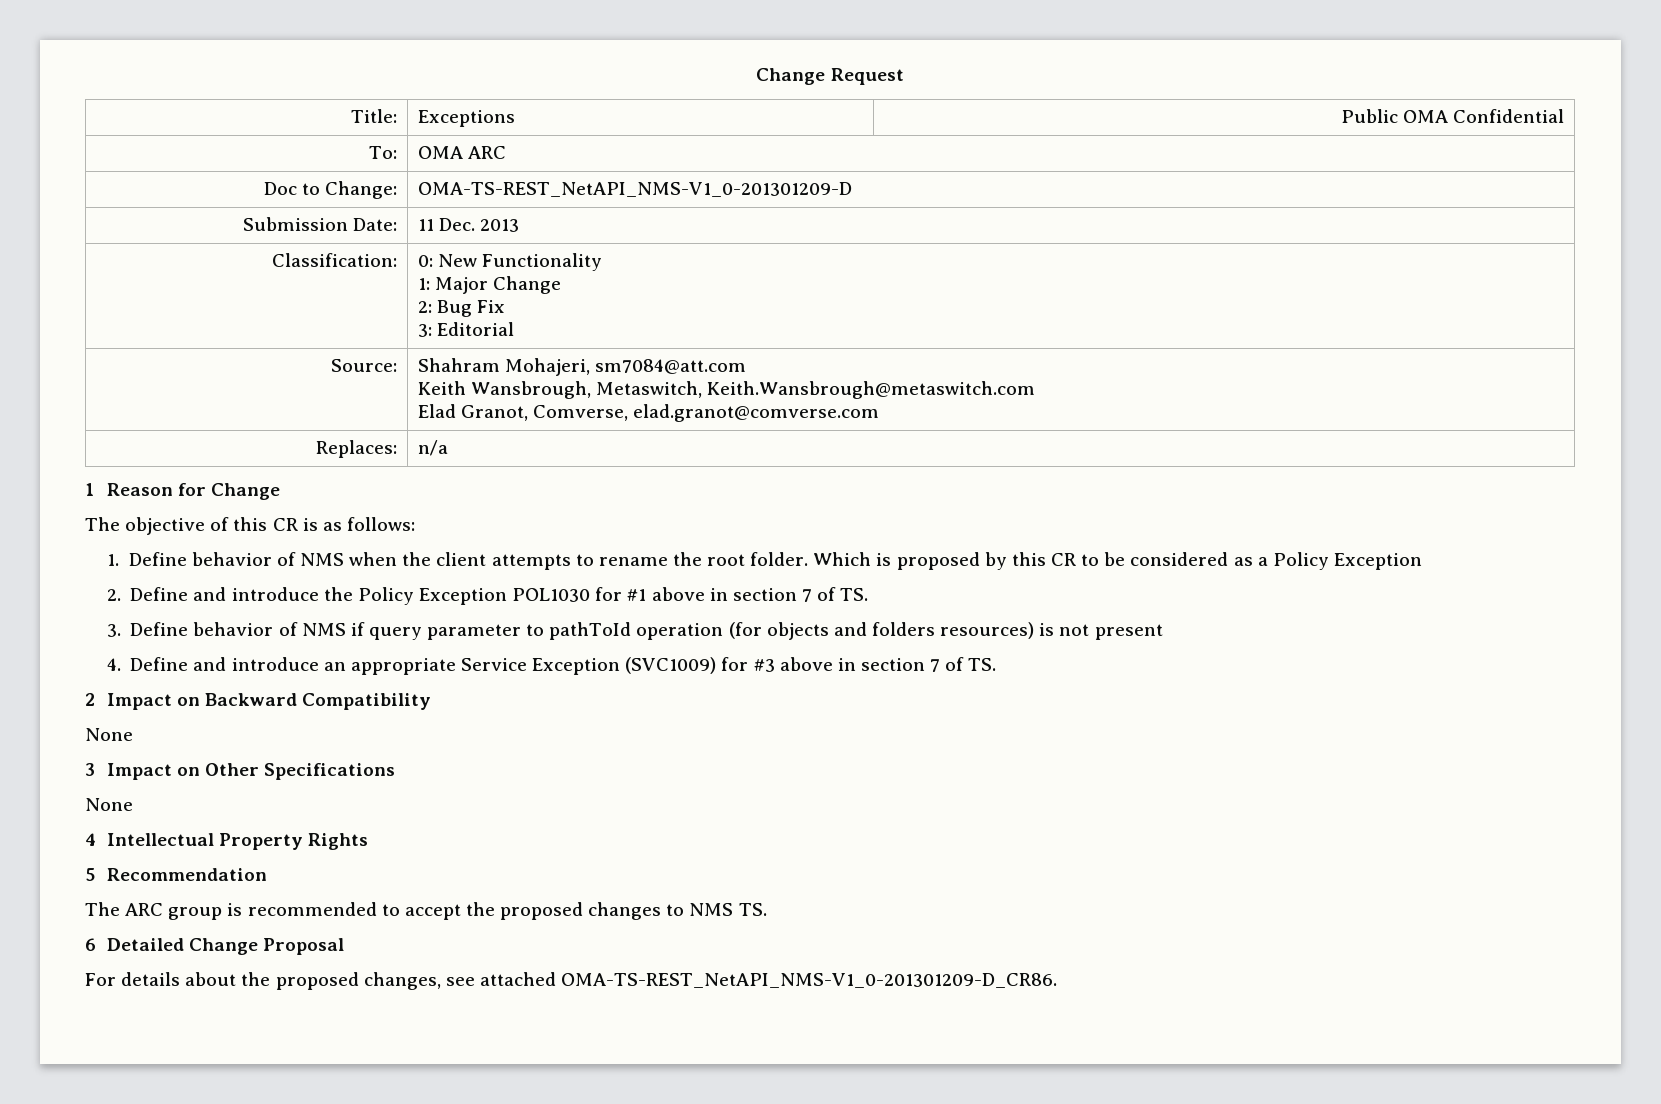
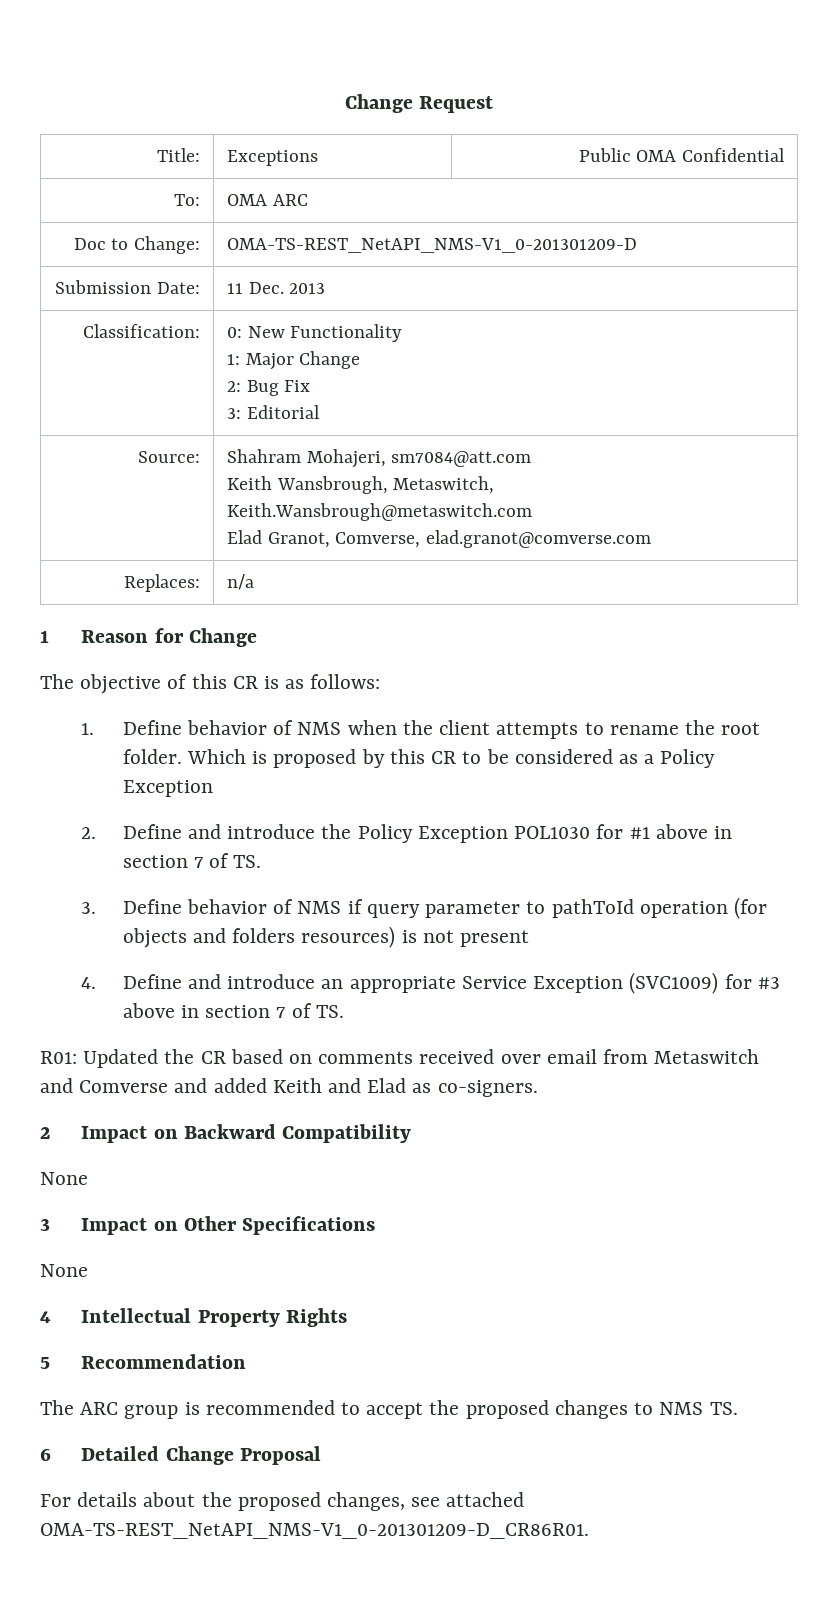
+ R01: Updated the CR based on comments received over email from Metaswitch and Comverse and added Keith and Elad as co-signers.
- For details about the proposed changes, see attached OMA-TS-REST_NetAPI_NMS-V1_0-201301209-D_CR86.
+ For details about the proposed changes, see attached OMA-TS-REST_NetAPI_NMS-V1_0-201301209-D_CR86R01.

